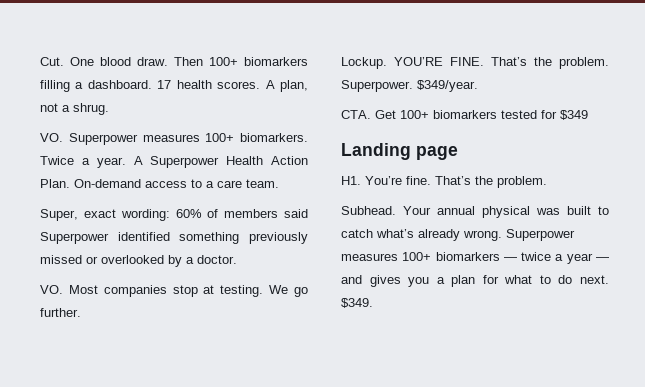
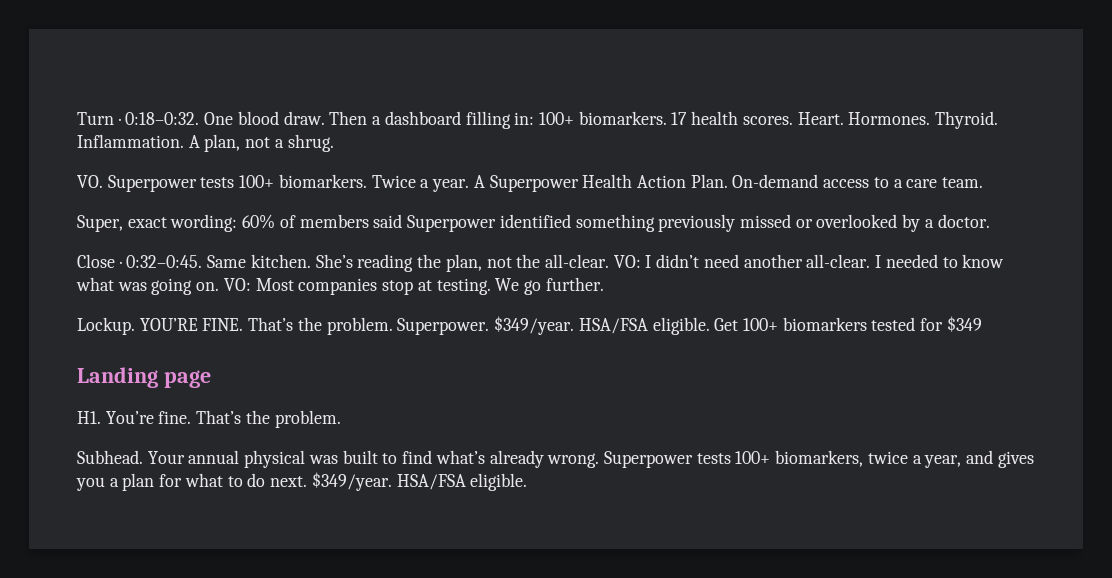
- Cut. One blood draw.
+ Turn · 0:18–0:32. One blood draw.
- Then 100+ biomarkers filling a dashboard. 17 health scores.
+ Then a dashboard filling in: 100+ biomarkers. 17 health scores. Heart. Hormones. Thyroid. Inflammation.
- VO. Superpower measures 100+ biomarkers.
+ VO. Superpower tests 100+ biomarkers.
- VO. Most companies stop at testing.
+ Close · 0:32–0:45. Same kitchen. She’s reading the plan, not the all-clear. VO: I didn’t need another all-clear. I needed to know what was going on. VO: Most companies stop at testing.
- $349/year.
- CTA. Get 100+ biomarkers tested for $349
+ $349/year. HSA/FSA eligible. Get 100+ biomarkers tested for $349
- Your annual physical was built to catch what’s already wrong.
+ Your annual physical was built to find what’s already wrong.
- Superpower measures 100+ biomarkers — twice a year — and gives you a plan for what to do next. $349.
+ Superpower tests 100+ biomarkers, twice a year, and gives you a plan for what to do next. $349/year. HSA/FSA eligible.

